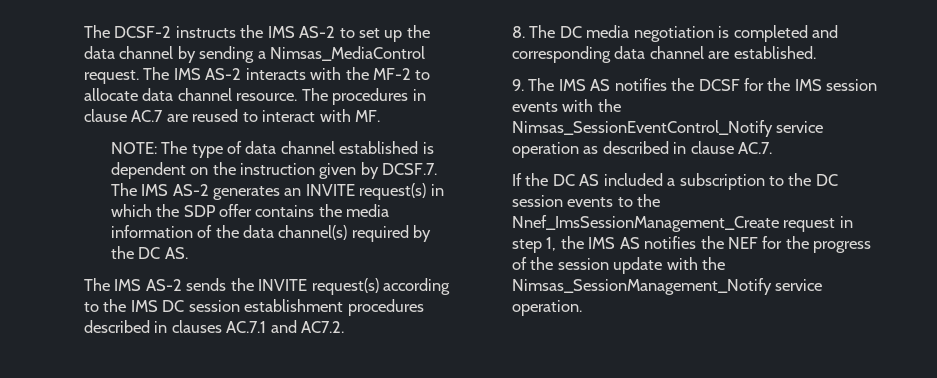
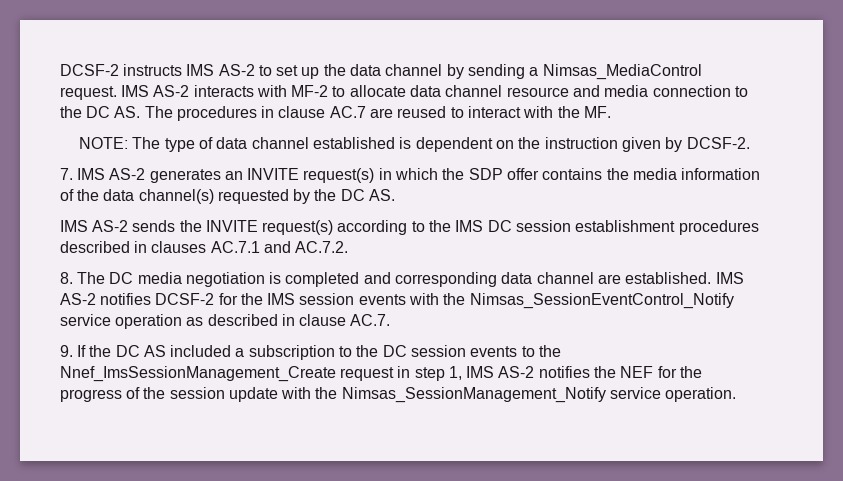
- The DCSF-2 instructs the IMS AS-2 to set up the data channel by sending a Nimsas_MediaControl request.
+ DCSF-2 instructs IMS AS-2 to set up the data channel by sending a Nimsas_MediaControl request.
- The IMS AS-2 interacts with the MF-2 to allocate data channel resource. The procedures in clause AC.7 are reused to interact with MF.
+ IMS AS-2 interacts with MF-2 to allocate data channel resource and media connection to the DC AS. The procedures in clause AC.7 are reused to interact with the MF.
- NOTE: The type of data channel established is dependent on the instruction given by DCSF.7. The IMS AS-2 generates an INVITE request(s) in which the SDP offer contains the media information of the data channel(s) required by the DC AS.
+ NOTE: The type of data channel established is dependent on the instruction given by DCSF-2.
+ 7. IMS AS-2 generates an INVITE request(s) in which the SDP offer contains the media information of the data channel(s) requested by the DC AS.
- The IMS AS-2 sends the INVITE request(s) according to the IMS DC session establishment procedures described in clauses AC.7.1 and AC7.2.
+ IMS AS-2 sends the INVITE request(s) according to the IMS DC session establishment procedures described in clauses AC.7.1 and AC.7.2.
- 8. The DC media negotiation is completed and corresponding data channel are established.
- 9. The IMS AS notifies the DCSF for the IMS session events with the Nimsas_SessionEventControl_Notify service operation as described in clause AC.7.
+ 8. The DC media negotiation is completed and corresponding data channel are established. IMS AS-2 notifies DCSF-2 for the IMS session events with the Nimsas_SessionEventControl_Notify service operation as described in clause AC.7.
- If the DC AS included a subscription to the DC session events to the Nnef_ImsSessionManagement_Create request in step 1, the IMS AS notifies the NEF for the progress of the session update with the Nimsas_SessionManagement_Notify service operation.
+ 9. If the DC AS included a subscription to the DC session events to the Nnef_ImsSessionManagement_Create request in step 1, IMS AS-2 notifies the NEF for the progress of the session update with the Nimsas_SessionManagement_Notify service operation.

